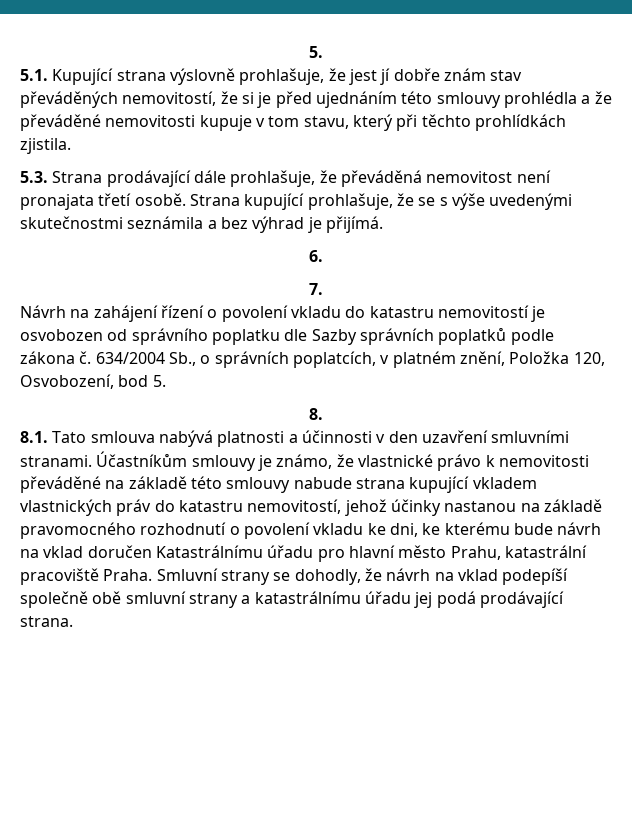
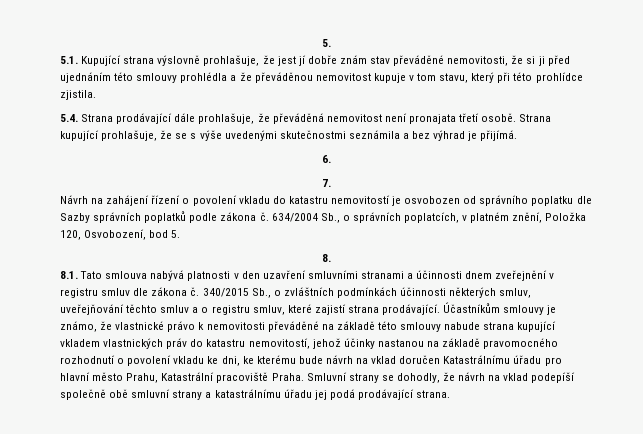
- 5.1. Kupující strana výslovně prohlašuje, že jest jí dobře znám stav převáděných nemovitostí, že si je před ujednáním této smlouvy prohlédla a že převáděné nemovitosti kupuje v tom stavu, který při těchto prohlídkách zjistila.
+ 5.1. Kupující strana výslovně prohlašuje, že jest jí dobře znám stav převáděné nemovitosti, že si ji před ujednáním této smlouvy prohlédla a že převáděnou nemovitost kupuje v tom stavu, který při této prohlídce zjistila.
- 5.3. Strana prodávající dále prohlašuje, že převáděná nemovitost není pronajata třetí osobě.
+ 5.4. Strana prodávající dále prohlašuje, že převáděná nemovitost není pronajata třetí osobě.
- 8.1. Tato smlouva nabývá platnosti a účinnosti v den uzavření smluvními stranami.
+ 8.1. Tato smlouva nabývá platnosti v den uzavření smluvními stranami a účinnosti dnem zveřejnění v registru smluv dle zákona č. 340/2015 Sb., o zvláštních podmínkách účinnosti některých smluv, uveřejňování těchto smluv a o registru smluv, které zajistí strana prodávající.
- Účastníkům smlouvy je známo, že vlastnické právo k nemovitosti převáděné na základě této smlouvy nabude strana kupující vkladem vlastnických práv do katastru nemovitostí, jehož účinky nastanou na základě pravomocného rozhodnutí o povolení vkladu ke dni, ke kterému bude návrh na vklad doručen Katastrálnímu úřadu pro hlavní město Prahu, katastrální pracoviště Praha.
+ Účastníkům smlouvy je známo, že vlastnické právo k nemovitosti převáděné na základě této smlouvy nabude strana kupující vkladem vlastnických práv do katastru nemovitostí, jehož účinky nastanou na základě pravomocného rozhodnutí o povolení vkladu ke dni, ke kterému bude návrh na vklad doručen Katastrálnímu úřadu pro hlavní město Prahu, Katastrální pracoviště Praha.

